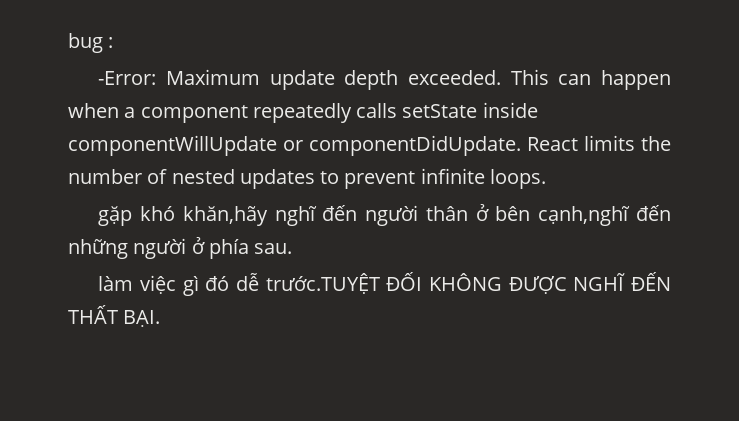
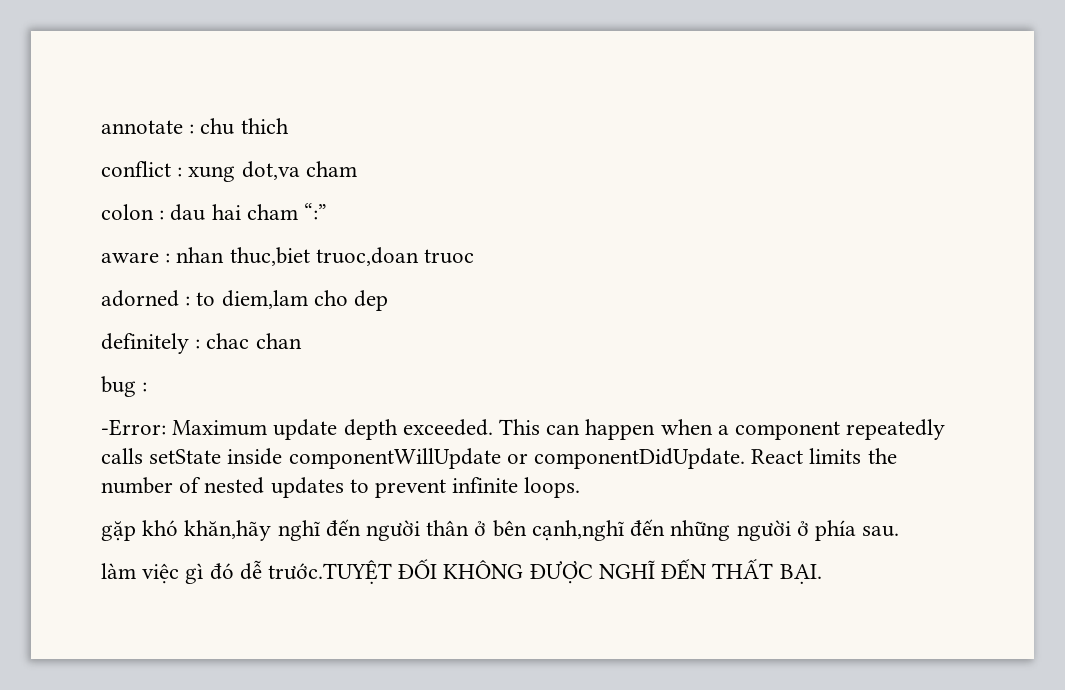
+ annotate : chu thich
+ conflict : xung dot,va cham
+ colon : dau hai cham “:”
+ aware : nhan thuc,biet truoc,doan truoc
+ adorned : to diem,lam cho dep
+ definitely : chac chan

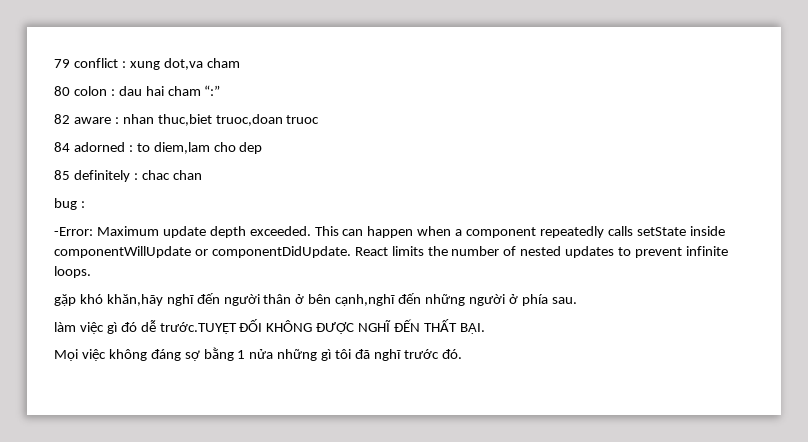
- annotate : chu thich
- conflict : xung dot,va cham
+ 79 conflict : xung dot,va cham
- colon : dau hai cham “:”
+ 80 colon : dau hai cham “:”
- aware : nhan thuc,biet truoc,doan truoc
+ 82 aware : nhan thuc,biet truoc,doan truoc
- adorned : to diem,lam cho dep
+ 84 adorned : to diem,lam cho dep
- definitely : chac chan
+ 85 definitely : chac chan
+ Mọi việc không đáng sợ bằng 1 nửa những gì tôi đã nghĩ trước đó.

